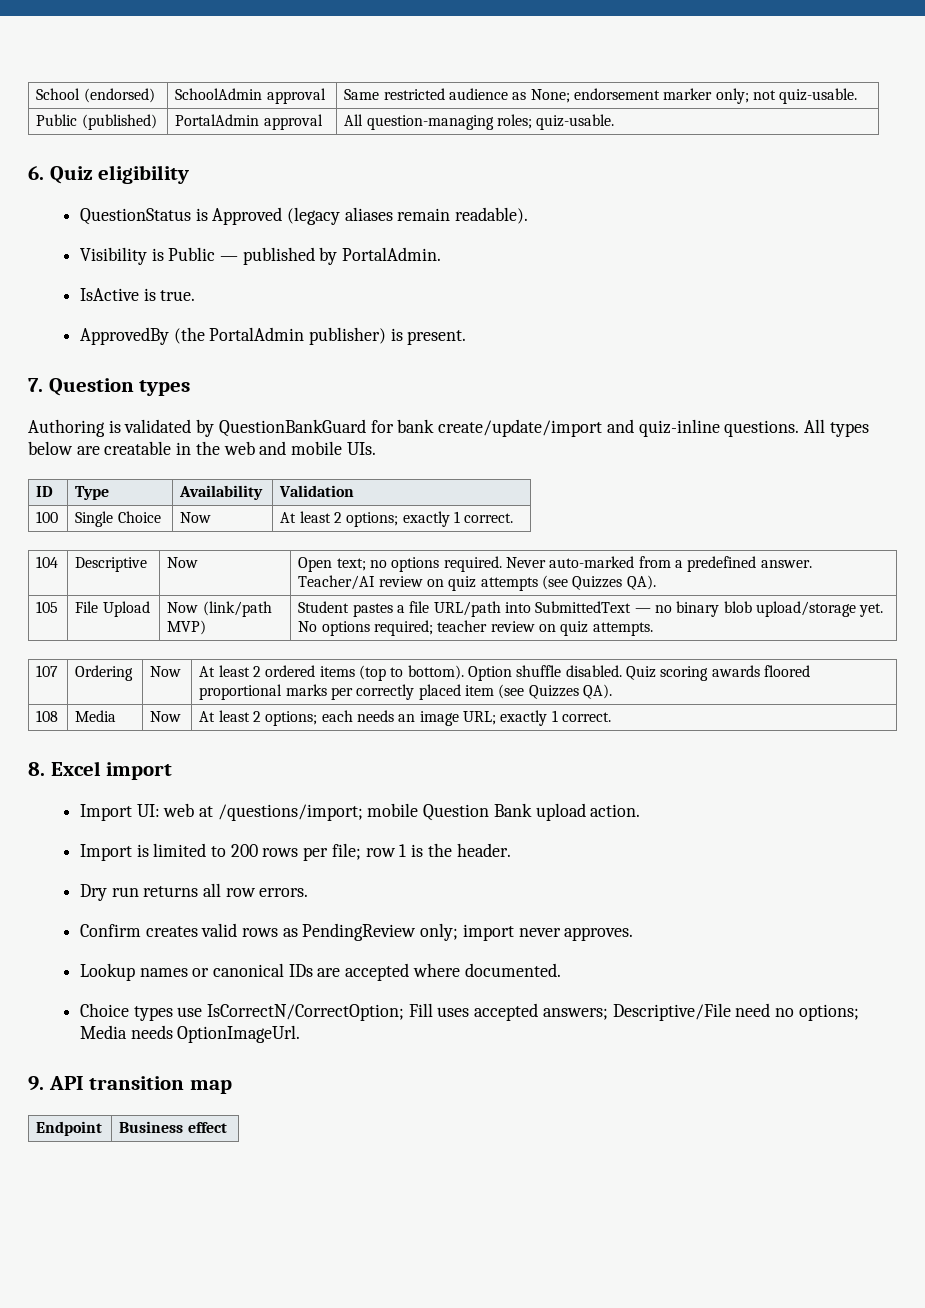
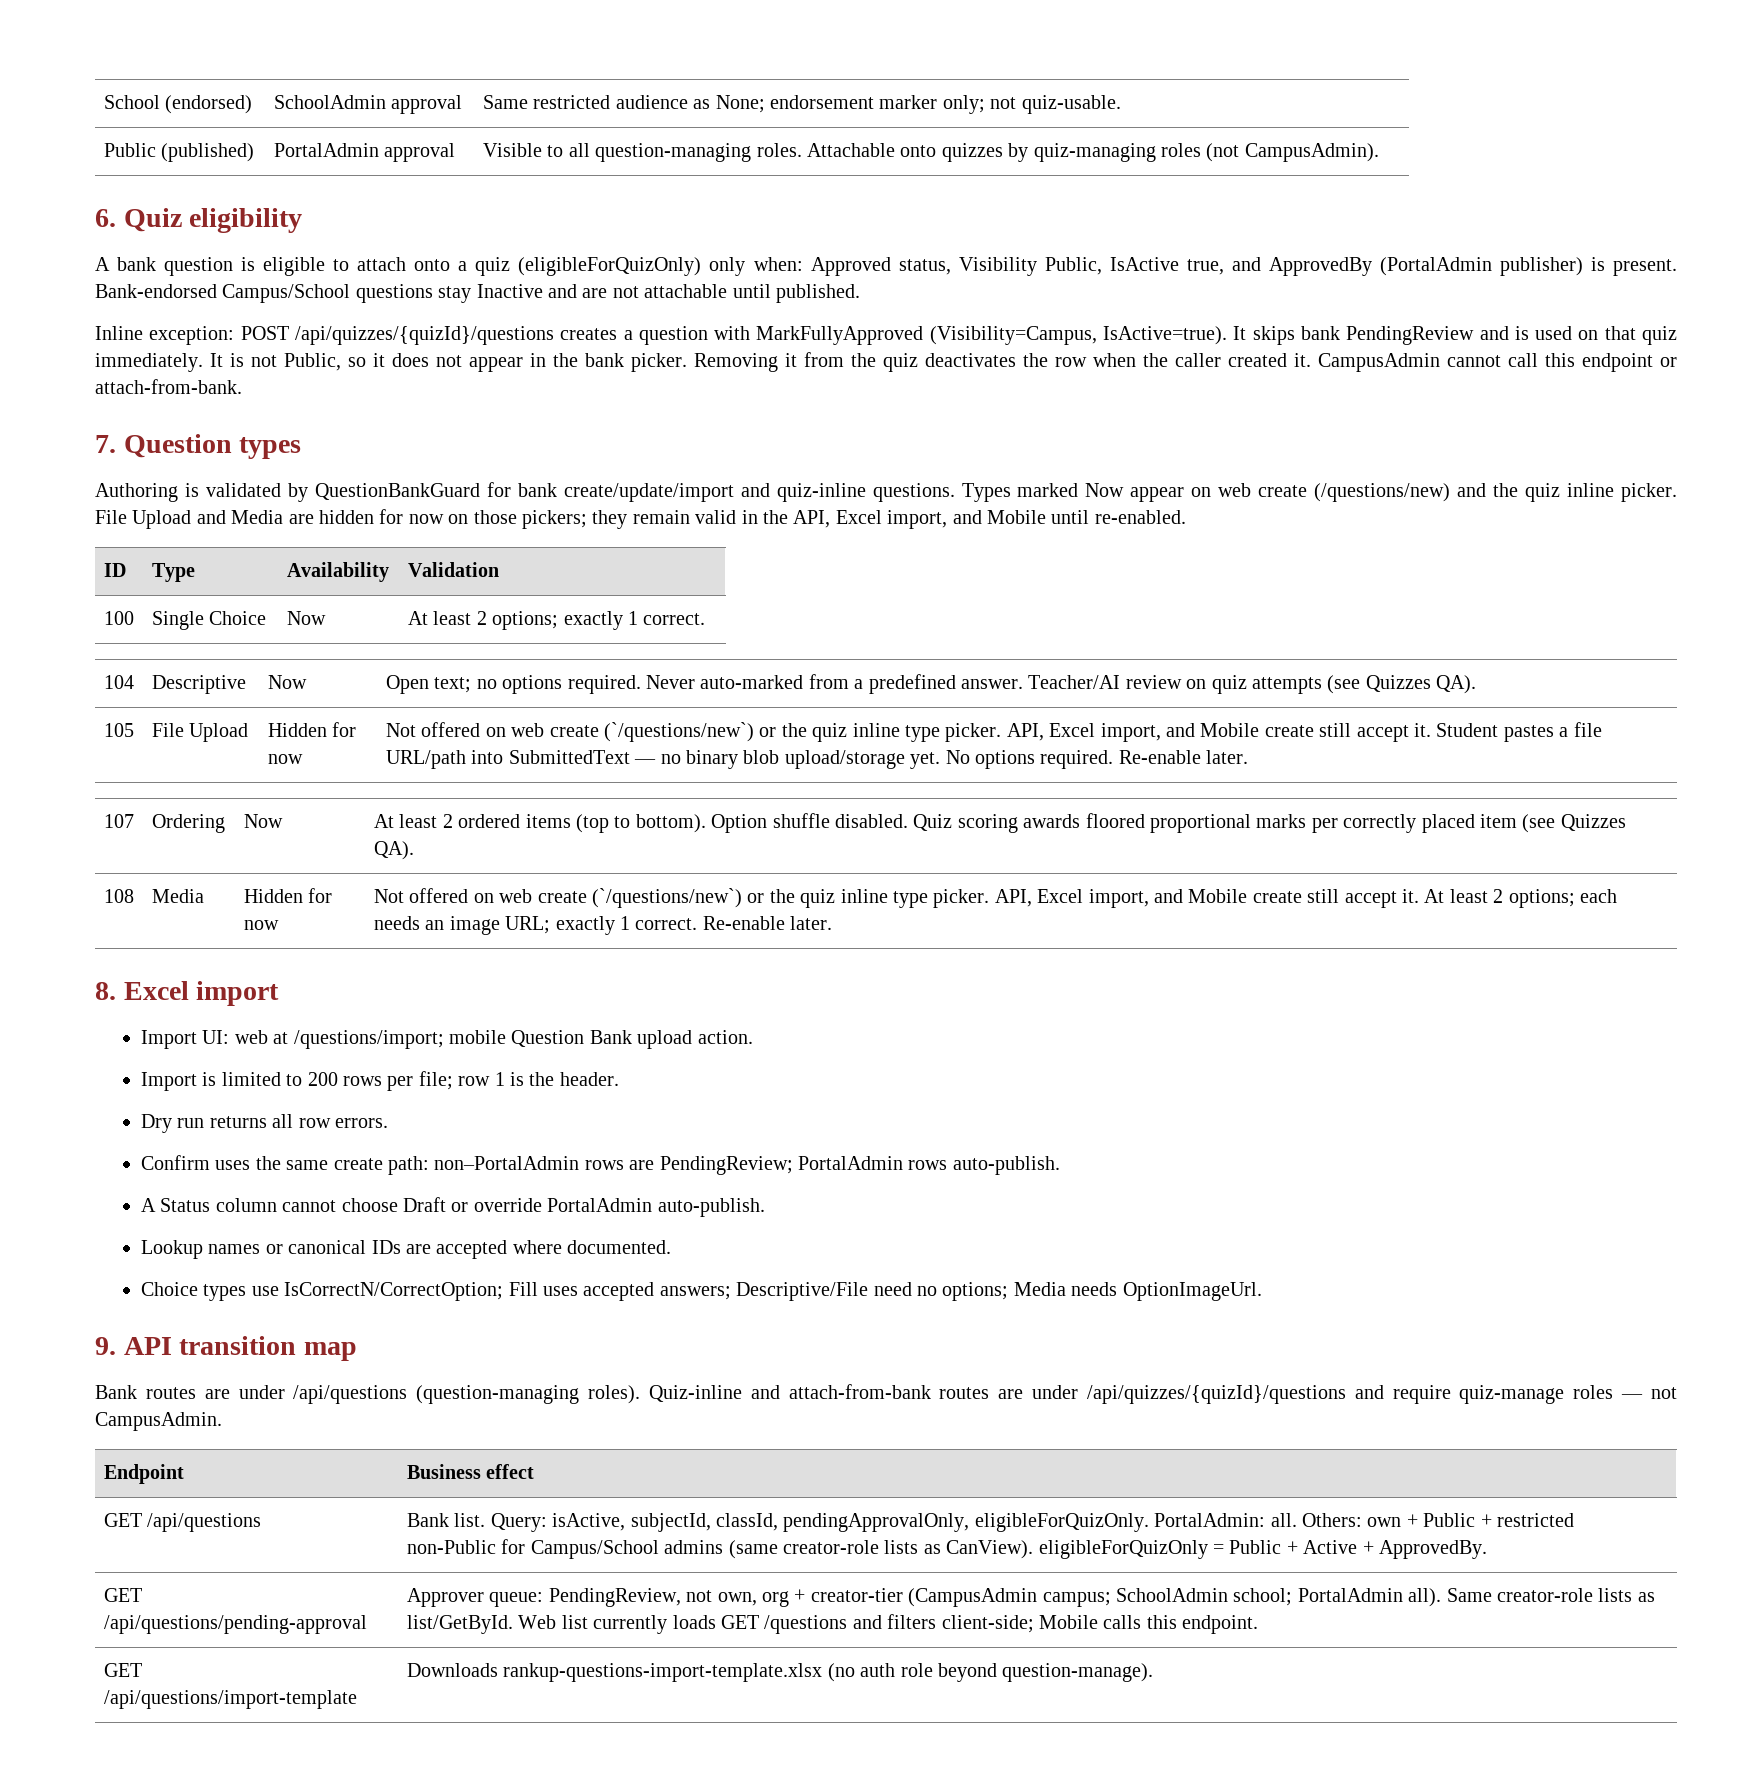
- Public (published) | PortalAdmin approval | All question-managing roles; quiz-usable.
+ Public (published) | PortalAdmin approval | Visible to all question-managing roles. Attachable onto quizzes by quiz-managing roles (not CampusAdmin).
  6. Quiz eligibility
- QuestionStatus is Approved (legacy aliases remain readable).
- Visibility is Public — published by PortalAdmin.
- IsActive is true.
- ApprovedBy (the PortalAdmin publisher) is present.
+ A bank question is eligible to attach onto a quiz (eligibleForQuizOnly) only when: Approved status, Visibility Public, IsActive true, and ApprovedBy (PortalAdmin publisher) is present. Bank-endorsed Campus/School questions stay Inactive and are not attachable until published.
+ Inline exception: POST /api/quizzes/{quizId}/questions creates a question with MarkFullyApproved (Visibility=Campus, IsActive=true). It skips bank PendingReview and is used on that quiz immediately. It is not Public, so it does not appear in the bank picker. Removing it from the quiz deactivates the row when the caller created it. CampusAdmin cannot call this endpoint or attach-from-bank.
- All types below are creatable in the web and mobile UIs.
+ Types marked Now appear on web create (/questions/new) and the quiz inline picker. File Upload and Media are hidden for now on those pickers; they remain valid in the API, Excel import, and Mobile until re-enabled.
- Now (link/path MVP) | Student pastes a file URL/path into SubmittedText — no binary blob upload/storage yet.
+ Hidden for now | Not offered on web create (`/questions/new`) or the quiz inline type picker. API, Excel import, and Mobile create still accept it. Student pastes a file URL/path into SubmittedText — no binary blob upload/storage yet.
- No options required; teacher review on quiz attempts.
+ No options required. Re-enable later.
- 108 | Media | Now | At least 2 options; each needs an image URL; exactly 1 correct.
+ 108 | Media | Hidden for now | Not offered on web create (`/questions/new`) or the quiz inline type picker. API, Excel import, and Mobile create still accept it. At least 2 options; each needs an image URL; exactly 1 correct. Re-enable later.
- Confirm creates valid rows as PendingReview only; import never approves.
+ Confirm uses the same create path: non–PortalAdmin rows are PendingReview; PortalAdmin rows auto-publish.
+ A Status column cannot choose Draft or override PortalAdmin auto-publish.
+ Bank routes are under /api/questions (question-managing roles). Quiz-inline and attach-from-bank routes are under /api/quizzes/{quizId}/questions and require quiz-manage roles — not CampusAdmin.
  Endpoint | Business effect
+ GET /api/questions | Bank list. Query: isActive, subjectId, classId, pendingApprovalOnly, eligibleForQuizOnly. PortalAdmin: all. Others: own + Public + restricted non-Public for Campus/School admins (same creator-role lists as CanView). eligibleForQuizOnly = Public + Active + ApprovedBy.
+ GET /api/questions/pending-approval | Approver queue: PendingReview, not own, org + creator-tier (CampusAdmin campus; SchoolAdmin school; PortalAdmin all). Same creator-role lists as list/GetById. Web list currently loads GET /questions and filters client-side; Mobile calls this endpoint.
+ GET /api/questions/import-template | Downloads rankup-questions-import-template.xlsx (no auth role beyond question-manage).

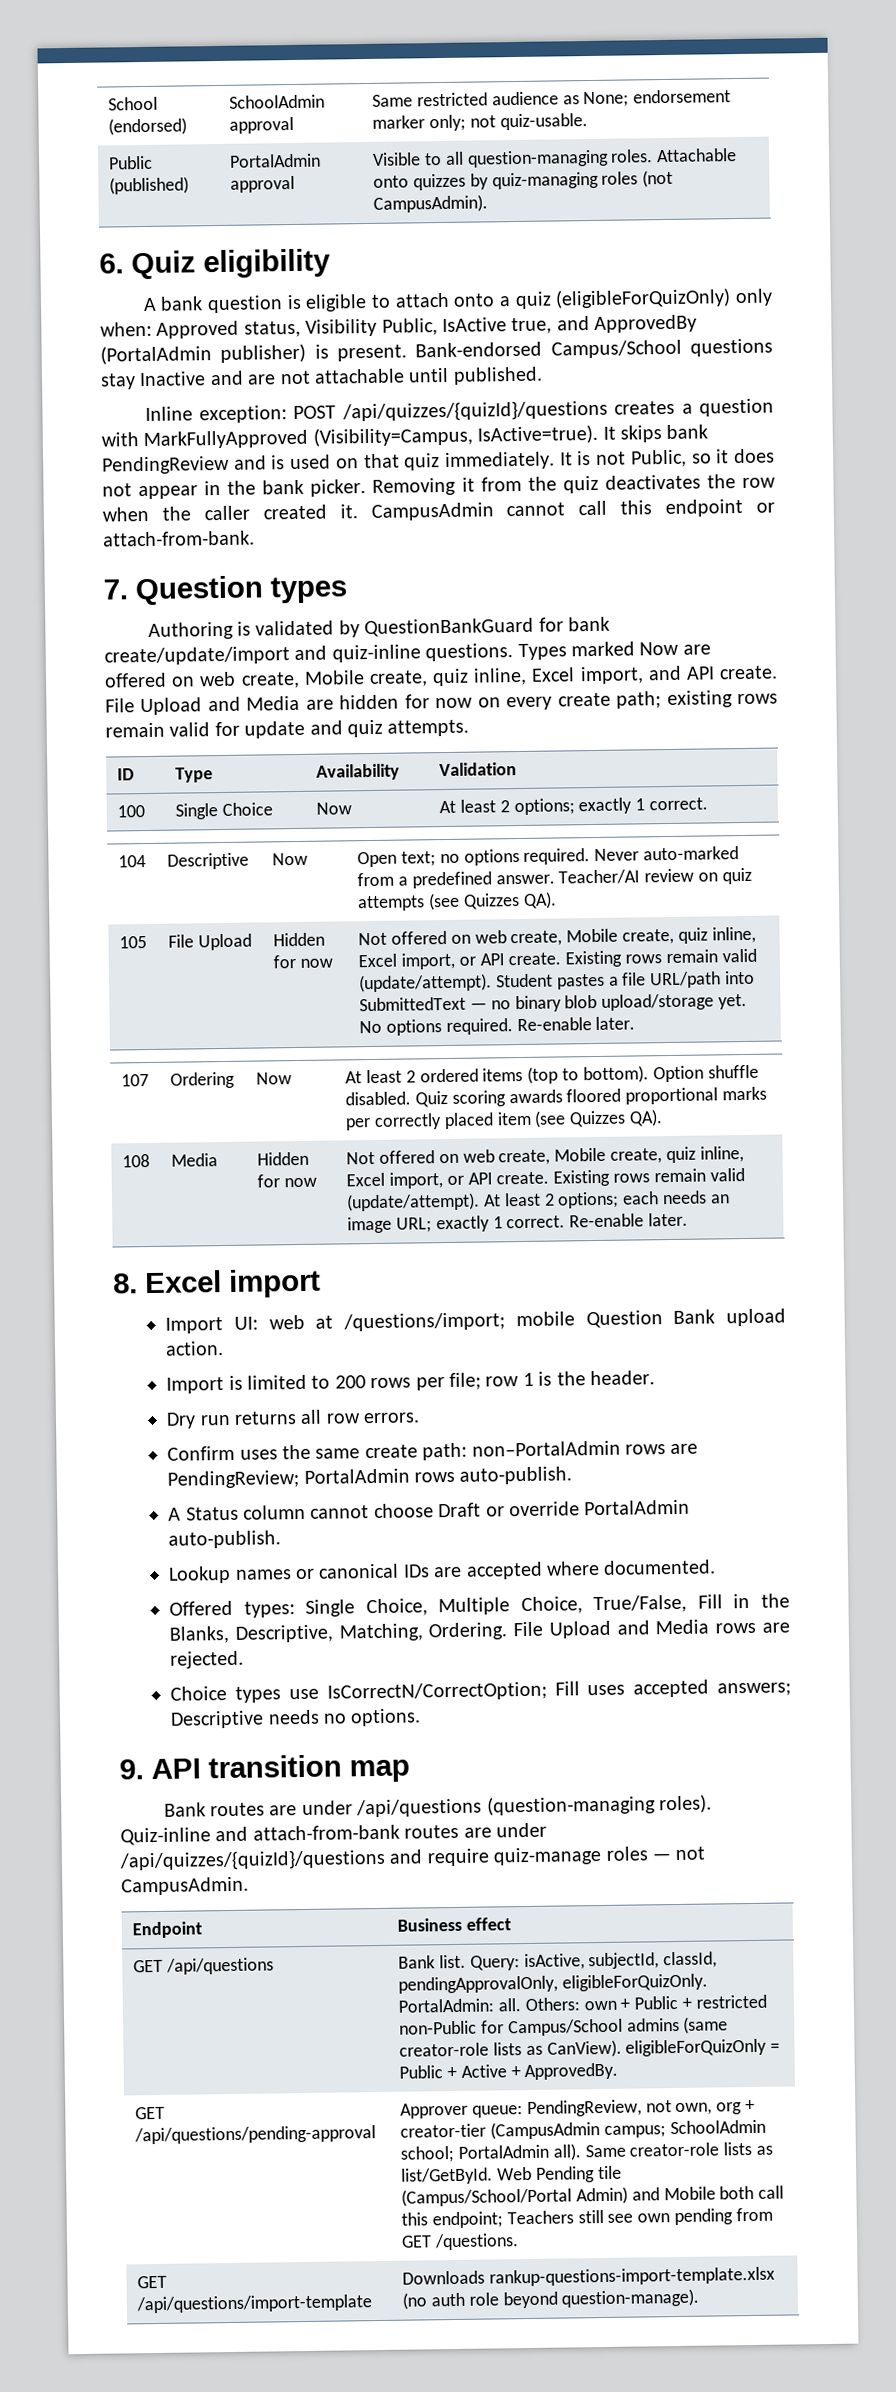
- Types marked Now appear on web create (/questions/new) and the quiz inline picker.
+ Types marked Now are offered on web create, Mobile create, quiz inline, Excel import, and API create.
- File Upload and Media are hidden for now on those pickers; they remain valid in the API, Excel import, and Mobile until re-enabled.
+ File Upload and Media are hidden for now on every create path; existing rows remain valid for update and quiz attempts.
- File Upload | Hidden for now | Not offered on web create (`/questions/new`) or the quiz inline type picker. API, Excel import, and Mobile create still accept it.
+ File Upload | Hidden for now | Not offered on web create, Mobile create, quiz inline, Excel import, or API create. Existing rows remain valid (update/attempt).
- 108 | Media | Hidden for now | Not offered on web create (`/questions/new`) or the quiz inline type picker. API, Excel import, and Mobile create still accept it. At least 2 options; each needs an image URL; exactly 1 correct. Re-enable later.
+ 108 | Media | Hidden for now | Not offered on web create, Mobile create, quiz inline, Excel import, or API create. Existing rows remain valid (update/attempt). At least 2 options; each needs an image URL; exactly 1 correct. Re-enable later.
+ Offered types: Single Choice, Multiple Choice, True/False, Fill in the Blanks, Descriptive, Matching, Ordering. File Upload and Media rows are rejected.
- Choice types use IsCorrectN/CorrectOption; Fill uses accepted answers; Descriptive/File need no options; Media needs OptionImageUrl.
+ Choice types use IsCorrectN/CorrectOption; Fill uses accepted answers; Descriptive needs no options.
- GET /api/questions/pending-approval | Approver queue: PendingReview, not own, org + creator-tier (CampusAdmin campus; SchoolAdmin school; PortalAdmin all). Same creator-role lists as list/GetById. Web list currently loads GET /questions and filters client-side; Mobile calls this endpoint.
+ GET /api/questions/pending-approval | Approver queue: PendingReview, not own, org + creator-tier (CampusAdmin campus; SchoolAdmin school; PortalAdmin all). Same creator-role lists as list/GetById. Web Pending tile (Campus/School/Portal Admin) and Mobile both call this endpoint; Teachers still see own pending from GET /questions.

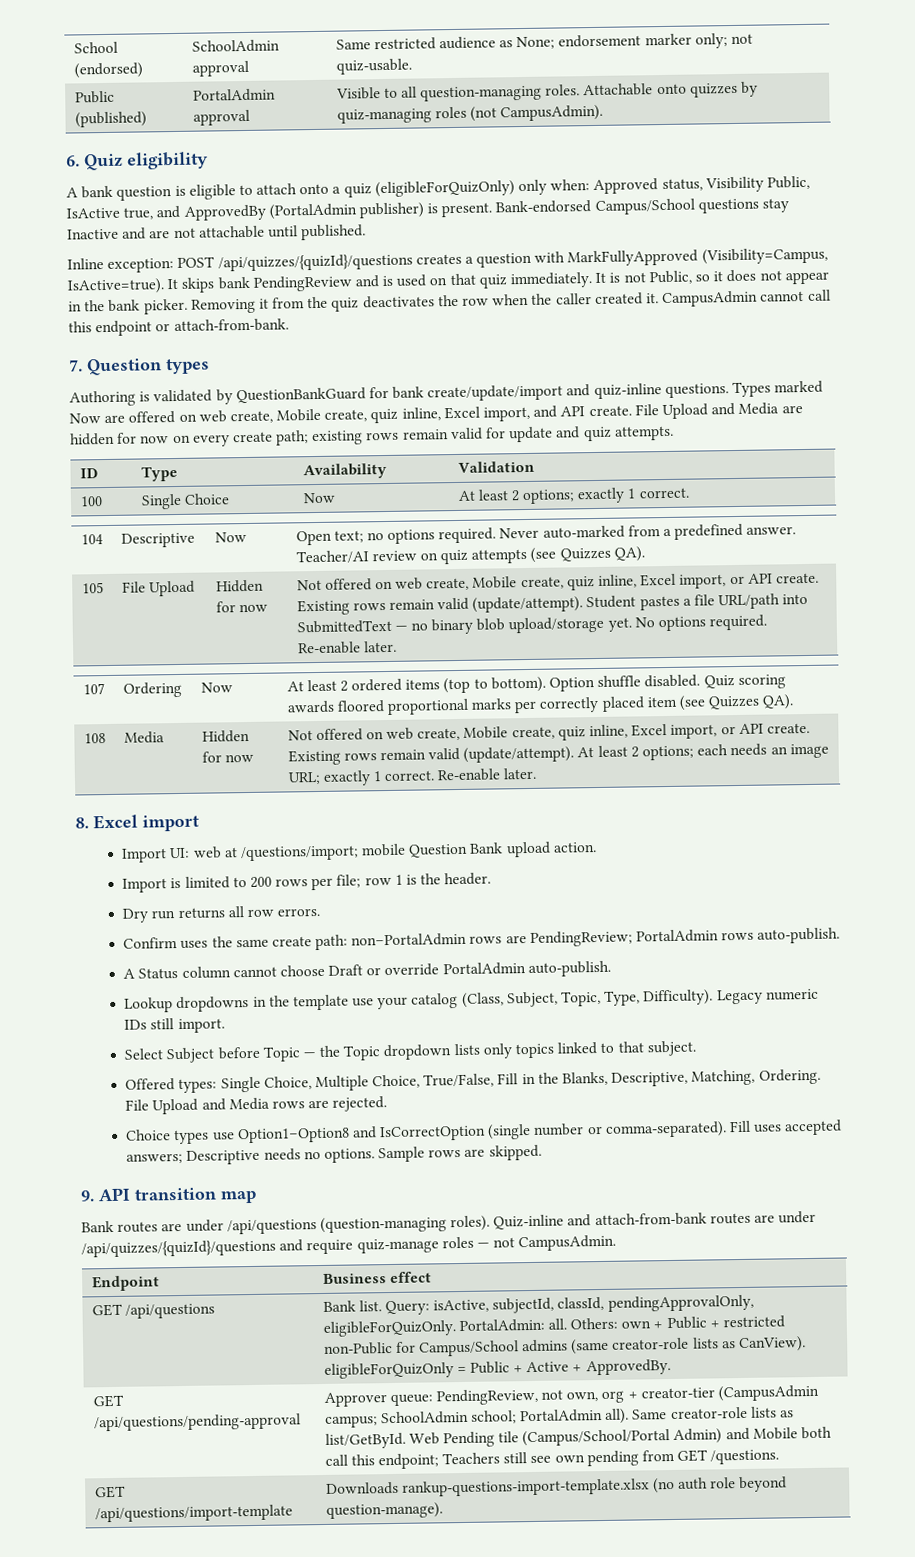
- Lookup names or canonical IDs are accepted where documented.
+ Lookup dropdowns in the template use your catalog (Class, Subject, Topic, Type, Difficulty). Legacy numeric IDs still import.
+ Select Subject before Topic — the Topic dropdown lists only topics linked to that subject.
- Choice types use IsCorrectN/CorrectOption; Fill uses accepted answers; Descriptive needs no options.
+ Choice types use Option1–Option8 and IsCorrectOption (single number or comma-separated). Fill uses accepted answers; Descriptive needs no options. Sample rows are skipped.

